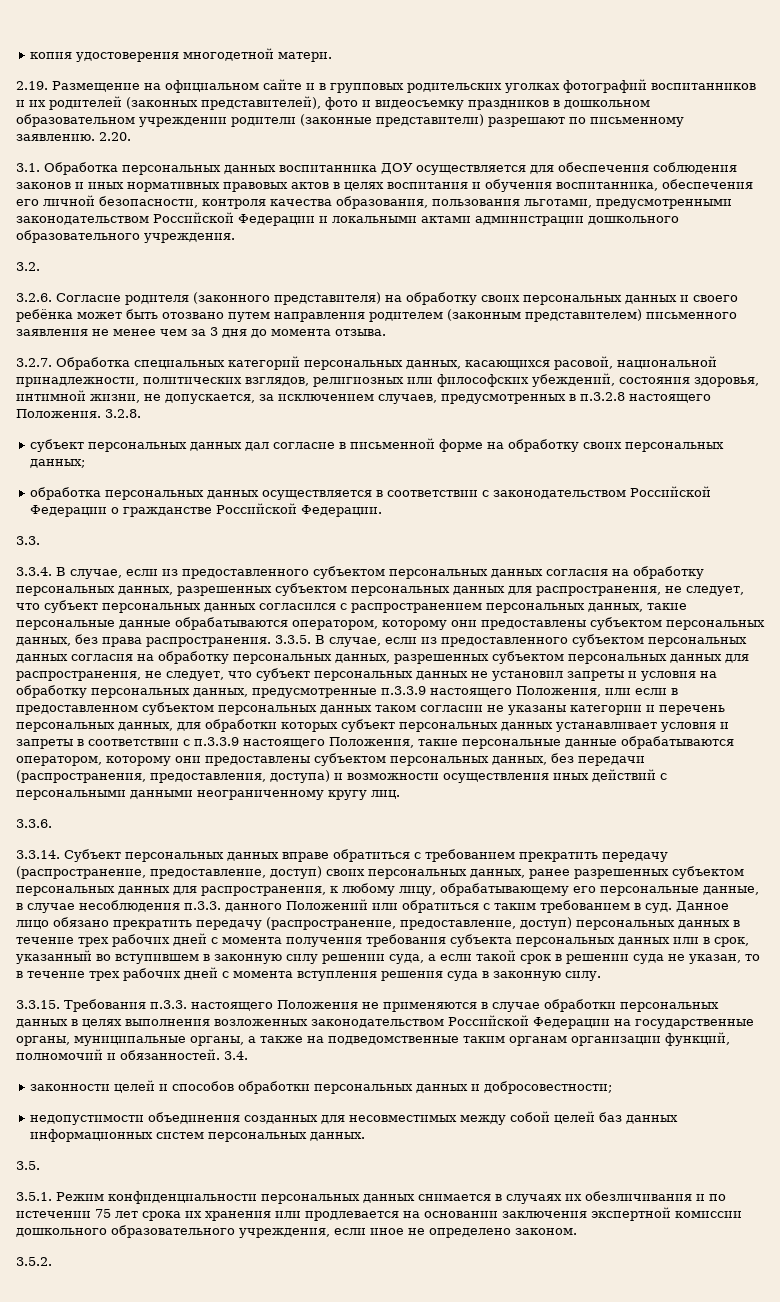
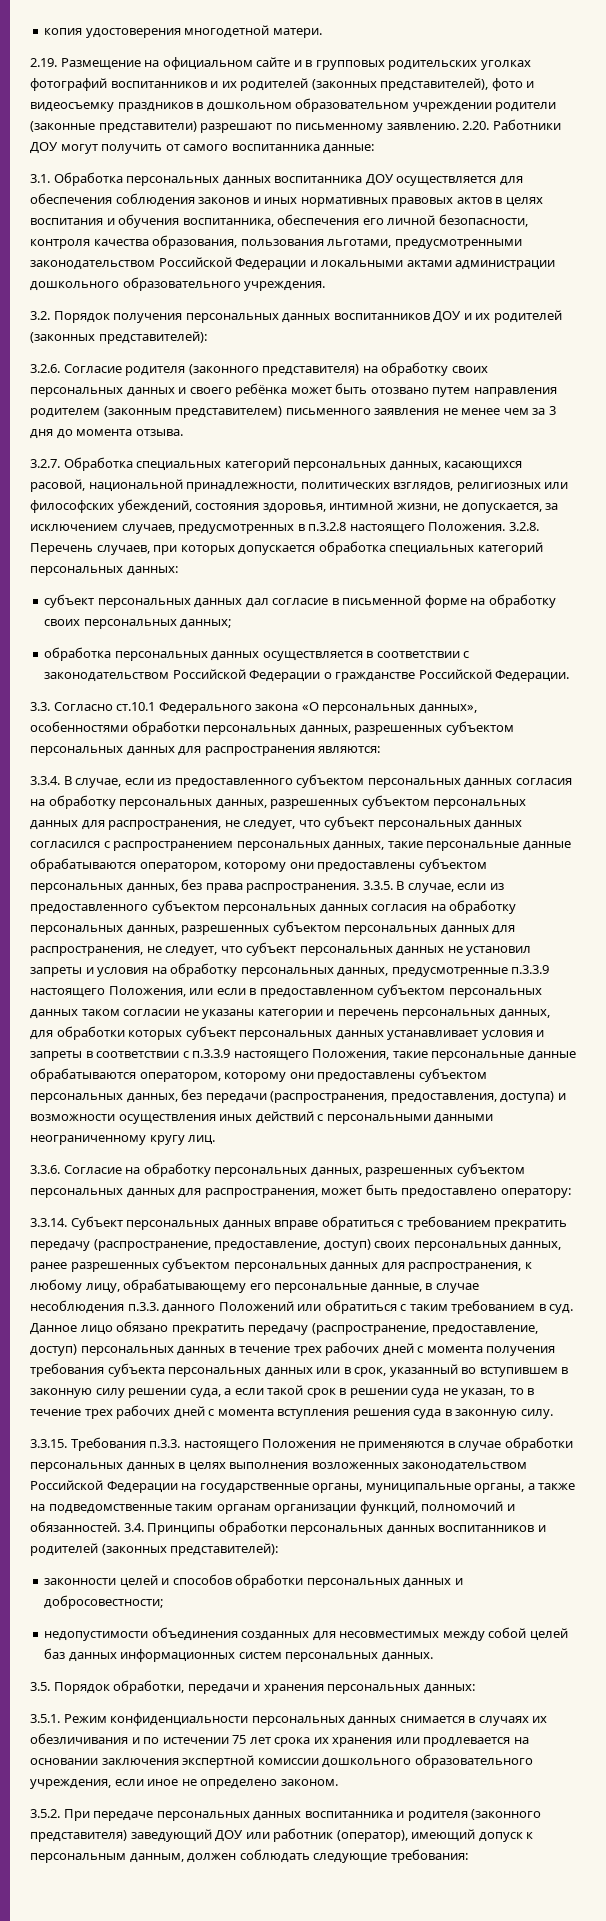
- 2.20.
+ 2.20. Работники ДОУ могут получить от самого воспитанника данные:
- 3.2.
+ 3.2. Порядок получения персональных данных воспитанников ДОУ и их родителей (законных представителей):
- 3.2.8.
+ 3.2.8. Перечень случаев, при которых допускается обработка специальных категорий персональных данных:
- 3.3.
+ 3.3. Согласно ст.10.1 Федерального закона «О персональных данных», особенностями обработки персональных данных, разрешенных субъектом персональных данных для распространения являются:
- 3.3.6.
+ 3.3.6. Согласие на обработку персональных данных, разрешенных субъектом персональных данных для распространения, может быть предоставлено оператору:
- 3.4.
+ 3.4. Принципы обработки персональных данных воспитанников и родителей (законных представителей):
- 3.5.
+ 3.5. Порядок обработки, передачи и хранения персональных данных:
- 3.5.2.
+ 3.5.2. При передаче персональных данных воспитанника и родителя (законного представителя) заведующий ДОУ или работник (оператор), имеющий допуск к персональным данным, должен соблюдать следующие требования:

